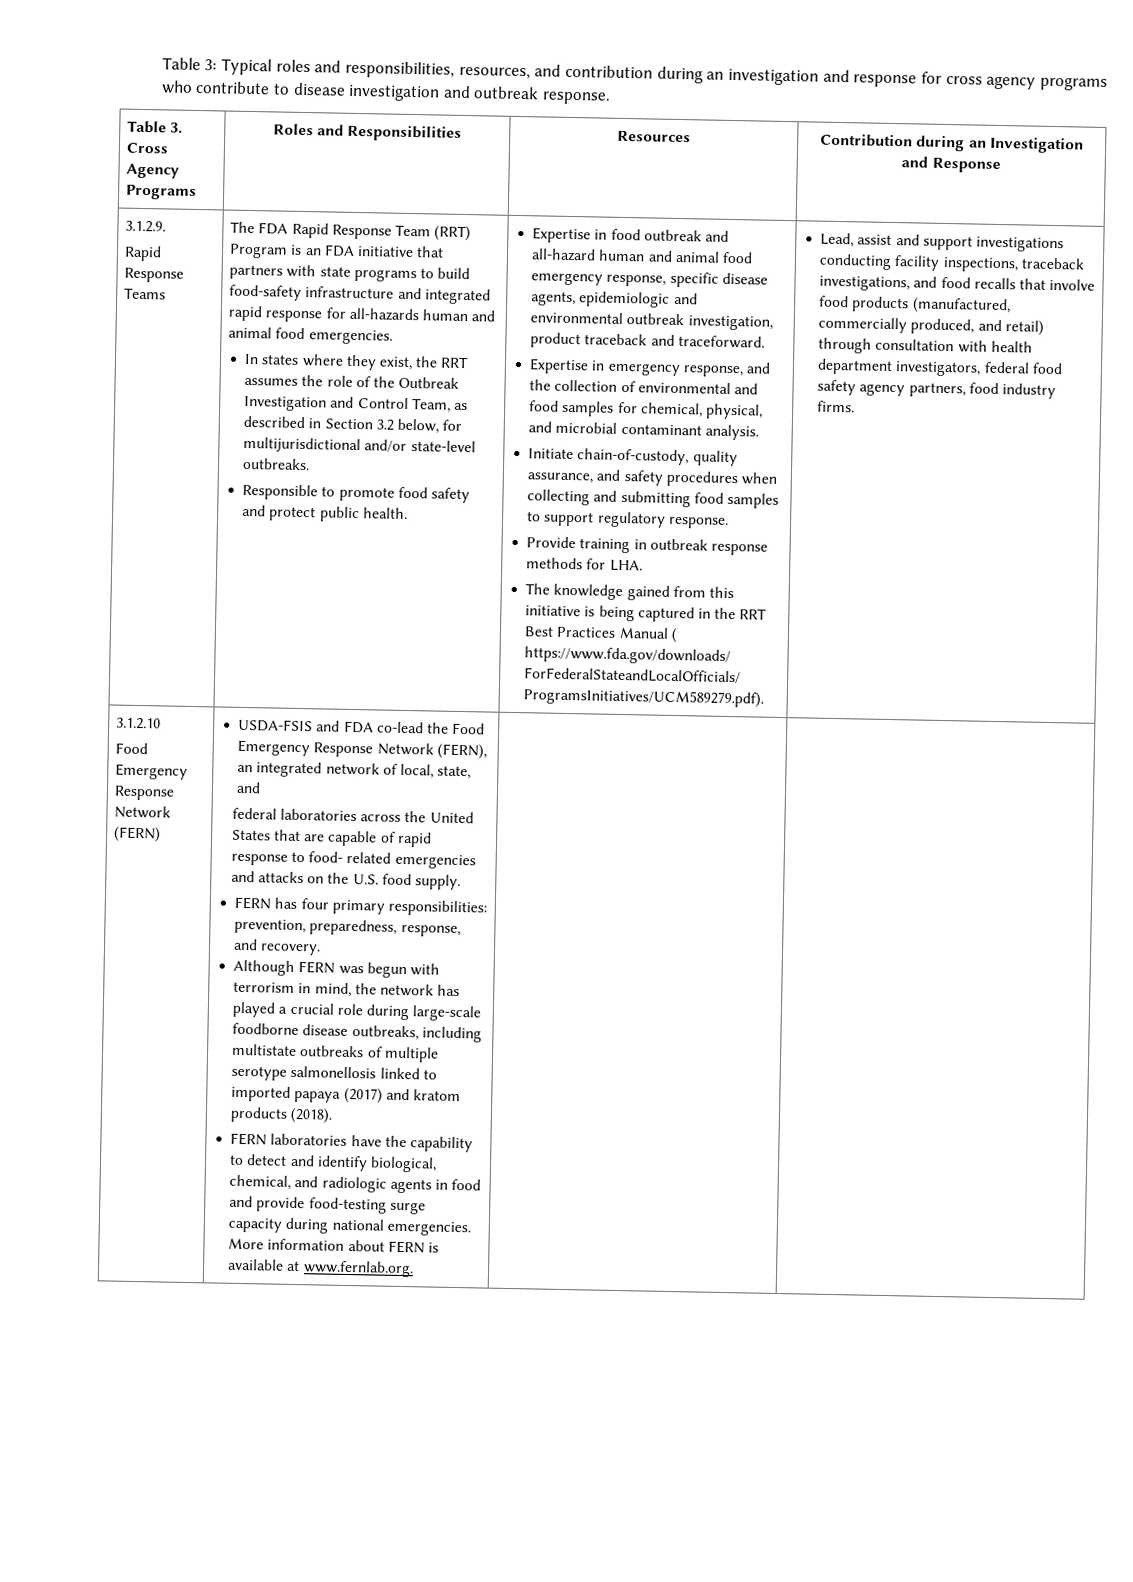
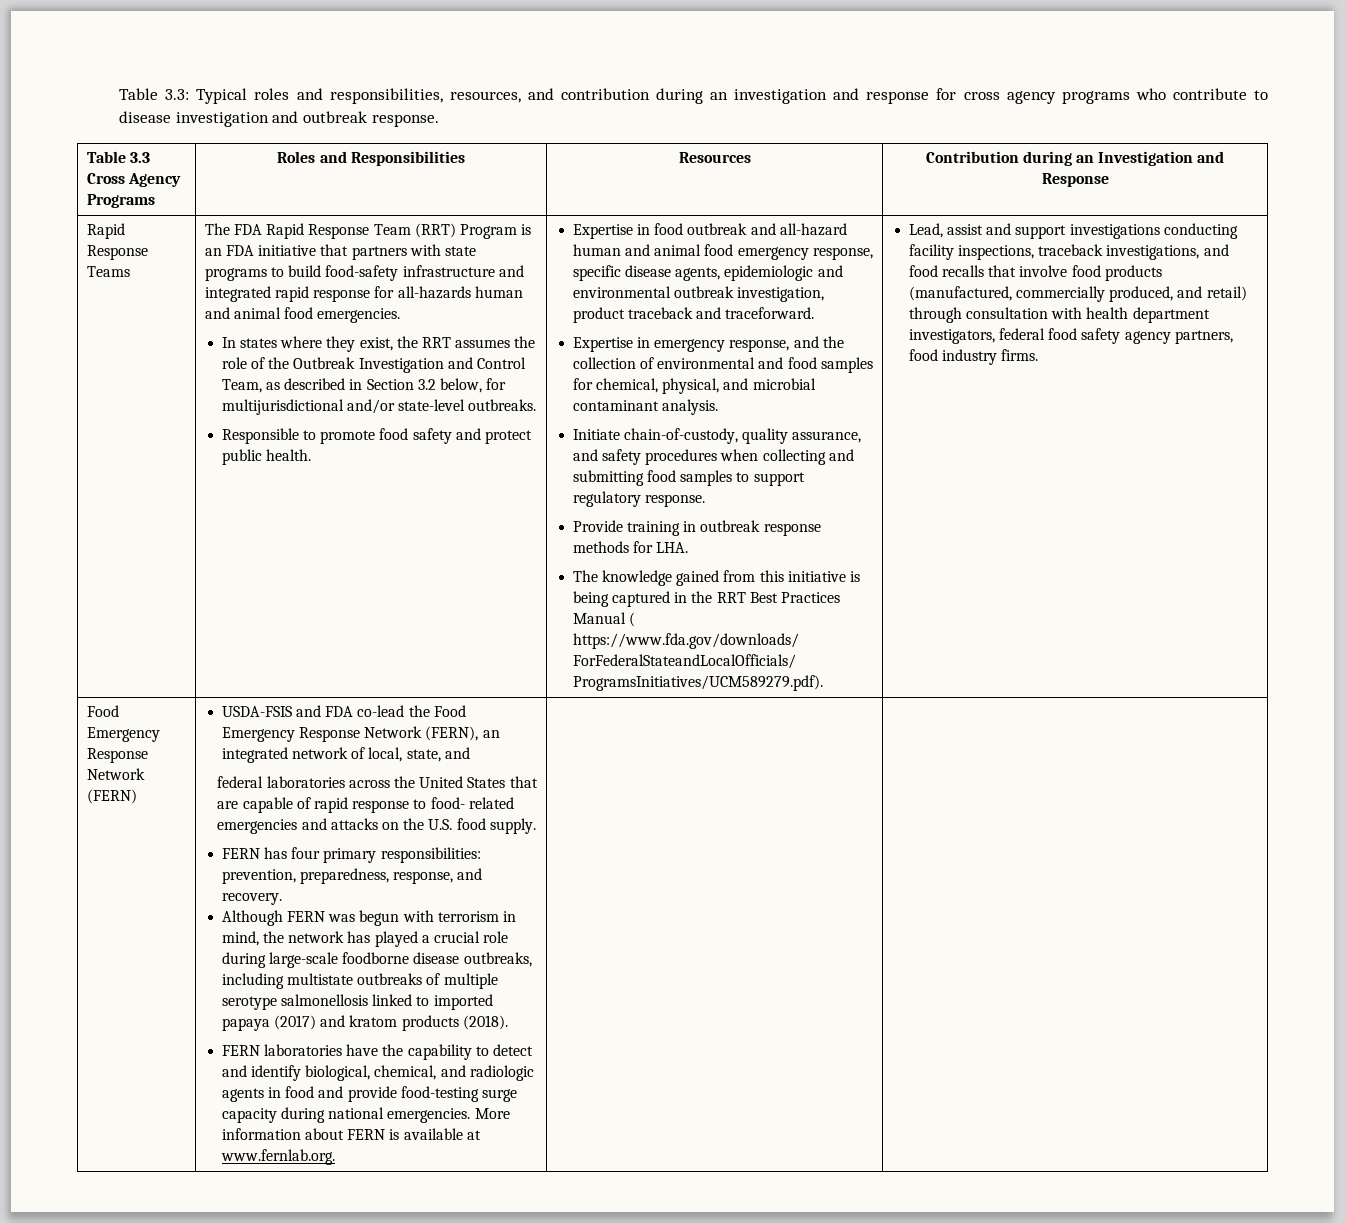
- Table 3: Typical roles and responsibilities, resources, and contribution during an investigation and response for cross agency programs who contribute to disease investigation and outbreak response.
+ Table 3.3: Typical roles and responsibilities, resources, and contribution during an investigation and response for cross agency programs who contribute to disease investigation and outbreak response.
- Table 3. Cross Agency Programs | Roles and Responsibilities | Resources | Contribution during an Investigation and Response
+ Table 3.3 Cross Agency Programs | Roles and Responsibilities | Resources | Contribution during an Investigation and Response
- 3.1.2.9.
- 3.1.2.10

